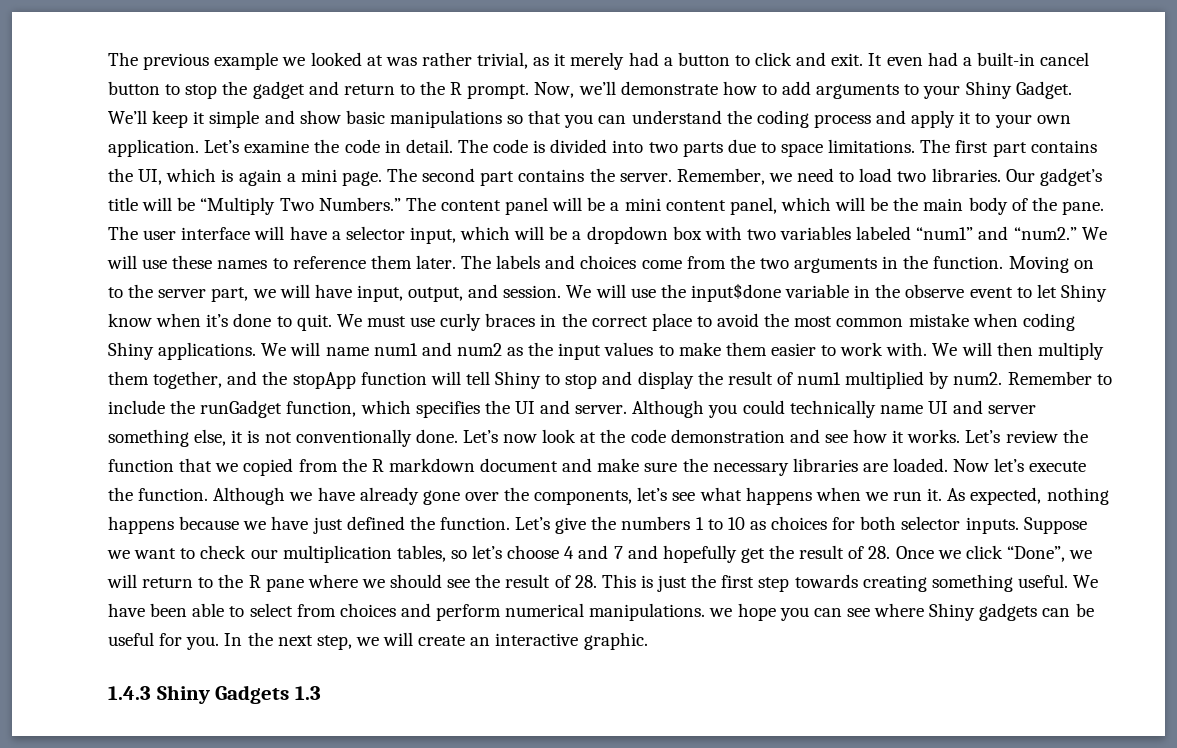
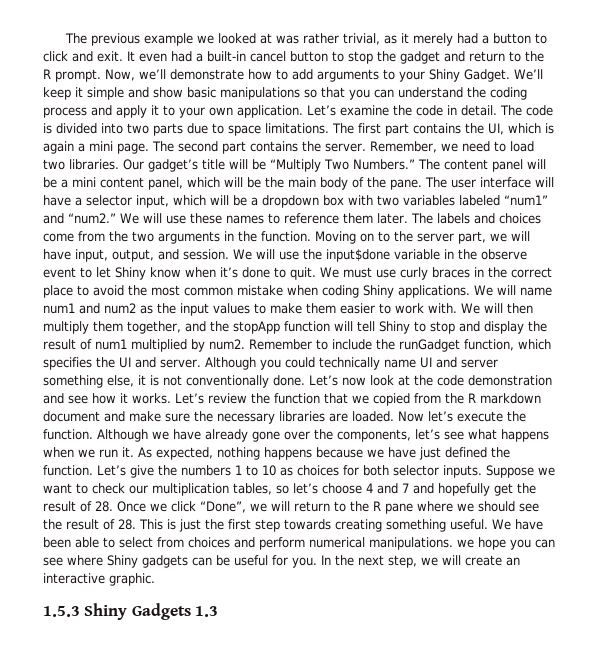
- 1.4.3 Shiny Gadgets 1.3
+ 1.5.3 Shiny Gadgets 1.3

